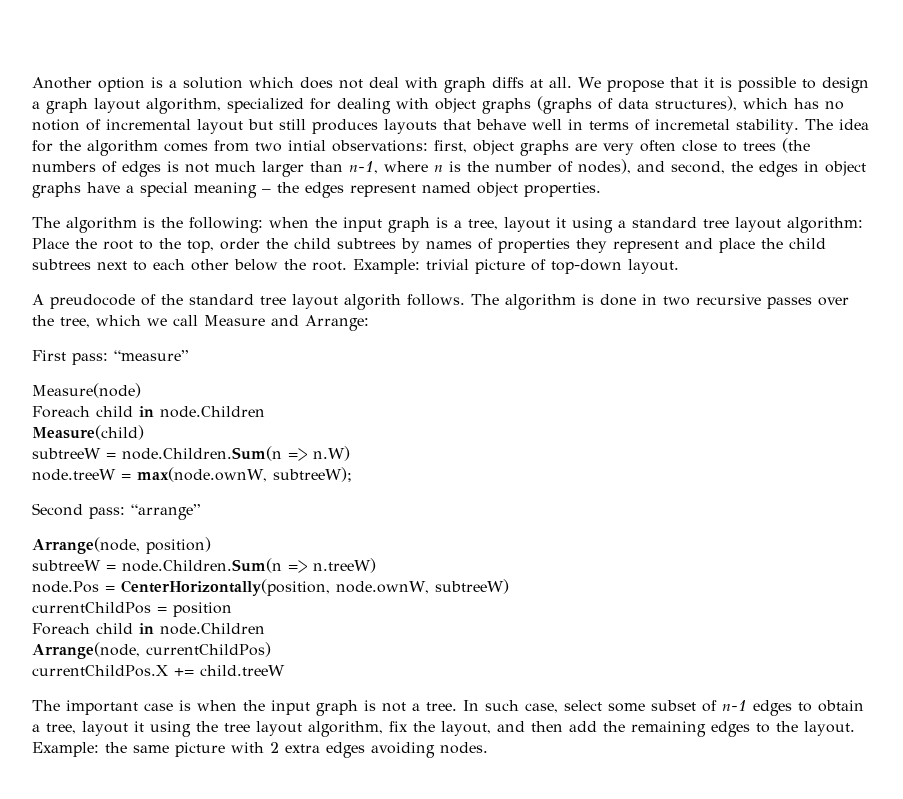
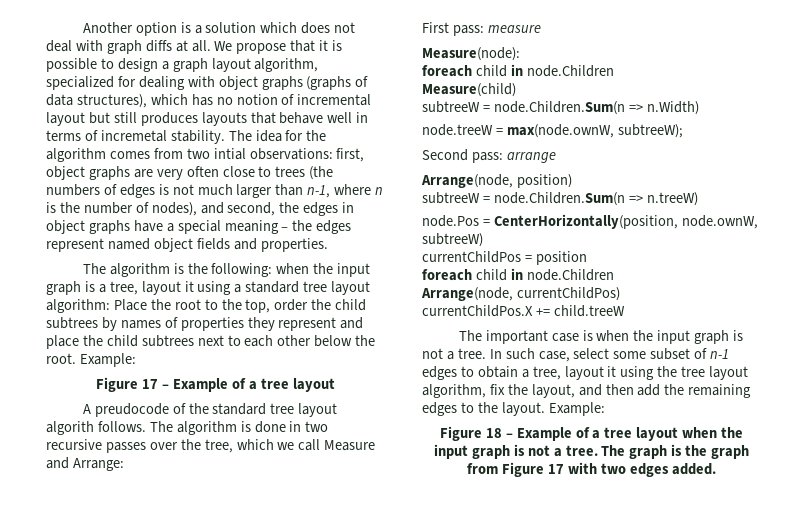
- The idea for the algorithm comes from two intial observations: first, object graphs are very often close to trees (the numbers of edges is not much larger than n-1, where n is the number of nodes), and second, the edges in object graphs have a special meaning – the edges represent named object properties.
+ The idea for the algorithm comes from two intial observations: first, object graphs are very often close to trees (the numbers of edges is not much larger than n-1, where n is the number of nodes), and second, the edges in object graphs have a special meaning – the edges represent named object fields and properties.
- The algorithm is the following: when the input graph is a tree, layout it using a standard tree layout algorithm: Place the root to the top, order the child subtrees by names of properties they represent and place the child subtrees next to each other below the root. Example: trivial picture of top-down layout.
+ The algorithm is the following: when the input graph is a tree, layout it using a standard tree layout algorithm: Place the root to the top, order the child subtrees by names of properties they represent and place the child subtrees next to each other below the root. Example:
+ Figure 17 – Example of a tree layout
- First pass: “measure”
- Measure(node)
- Foreach child in node.Children
+ First pass: measure
+ Measure(node):
+ foreach child in node.Children
- subtreeW = node.Children.Sum(n => n.W)
+ subtreeW = node.Children.Sum(n => n.Width)
- Second pass: “arrange”
+ Second pass: arrange
  currentChildPos = position
- Foreach child in node.Children
+ foreach child in node.Children
- In such case, select some subset of n-1 edges to obtain a tree, layout it using the tree layout algorithm, fix the layout, and then add the remaining edges to the layout. Example: the same picture with 2 extra edges avoiding nodes.
+ In such case, select some subset of n-1 edges to obtain a tree, layout it using the tree layout algorithm, fix the layout, and then add the remaining edges to the layout. Example:
+ Figure 18 – Example of a tree layout when the input graph is not a tree. The graph is the graph from Figure 17 with two edges added.

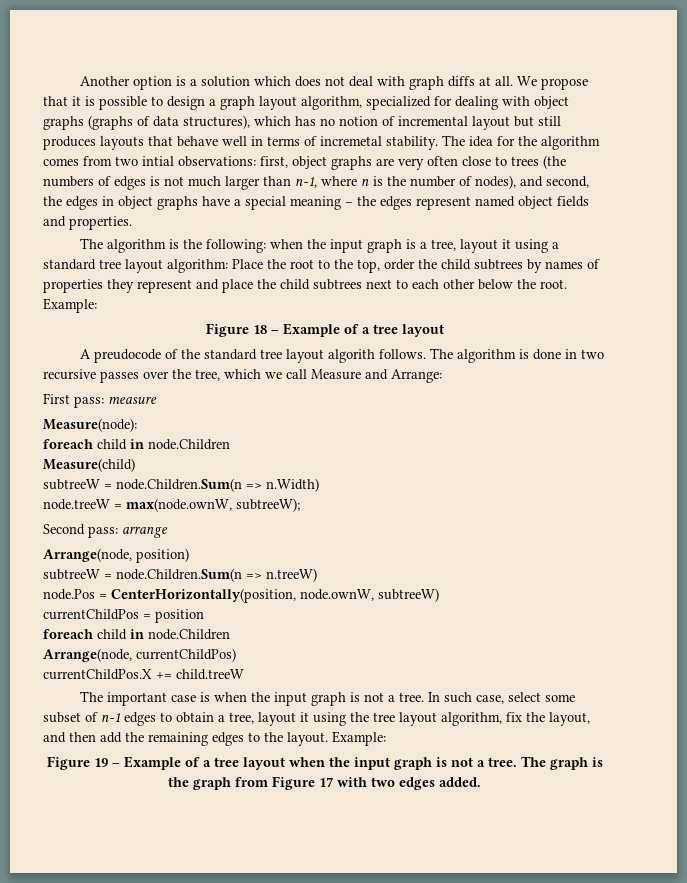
- Figure 17 – Example of a tree layout
+ Figure 18 – Example of a tree layout
- Figure 18 – Example of a tree layout when the input graph is not a tree.
+ Figure 19 – Example of a tree layout when the input graph is not a tree.

